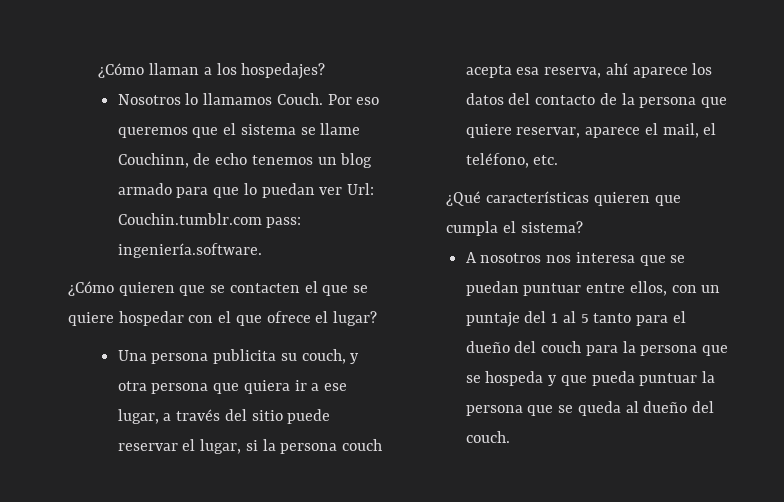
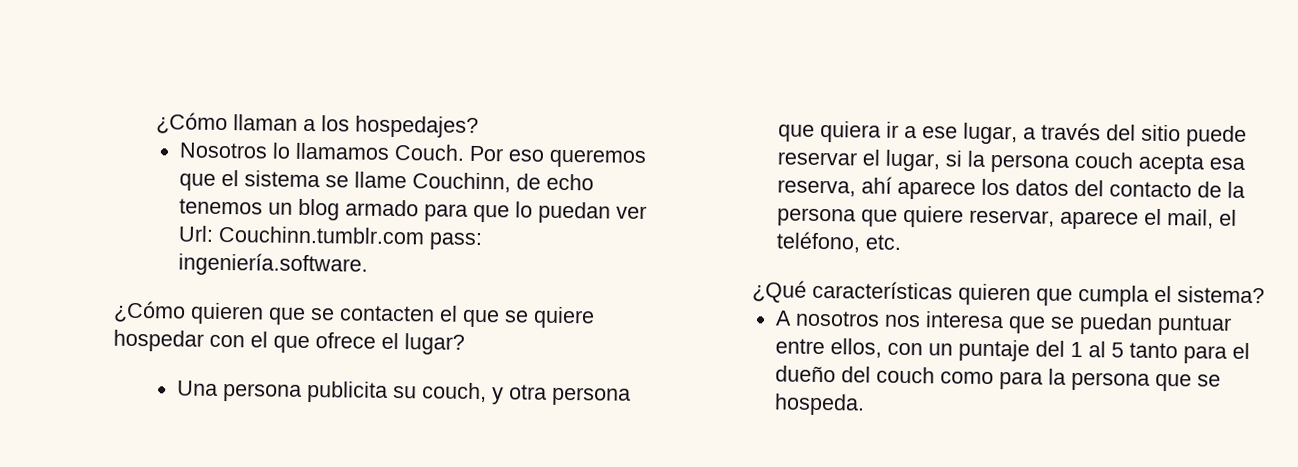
- Por eso queremos que el sistema se llame Couchinn, de echo tenemos un blog armado para que lo puedan ver Url: Couchin.tumblr.com pass: ingeniería.software.
+ Por eso queremos que el sistema se llame Couchinn, de echo tenemos un blog armado para que lo puedan ver Url: Couchinn.tumblr.com pass: ingeniería.software.
- A nosotros nos interesa que se puedan puntuar entre ellos, con un puntaje del 1 al 5 tanto para el dueño del couch para la persona que se hospeda y que pueda puntuar la persona que se queda al dueño del couch.
+ A nosotros nos interesa que se puedan puntuar entre ellos, con un puntaje del 1 al 5 tanto para el dueño del couch como para la persona que se hospeda.

